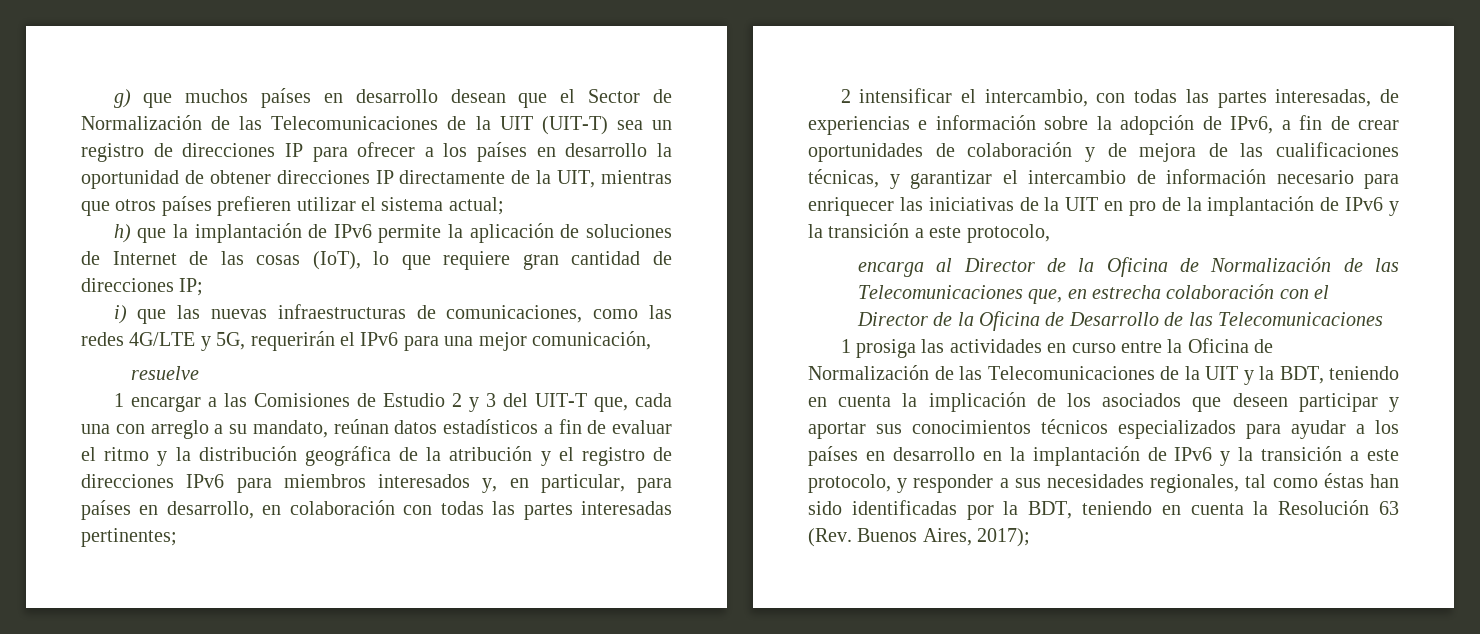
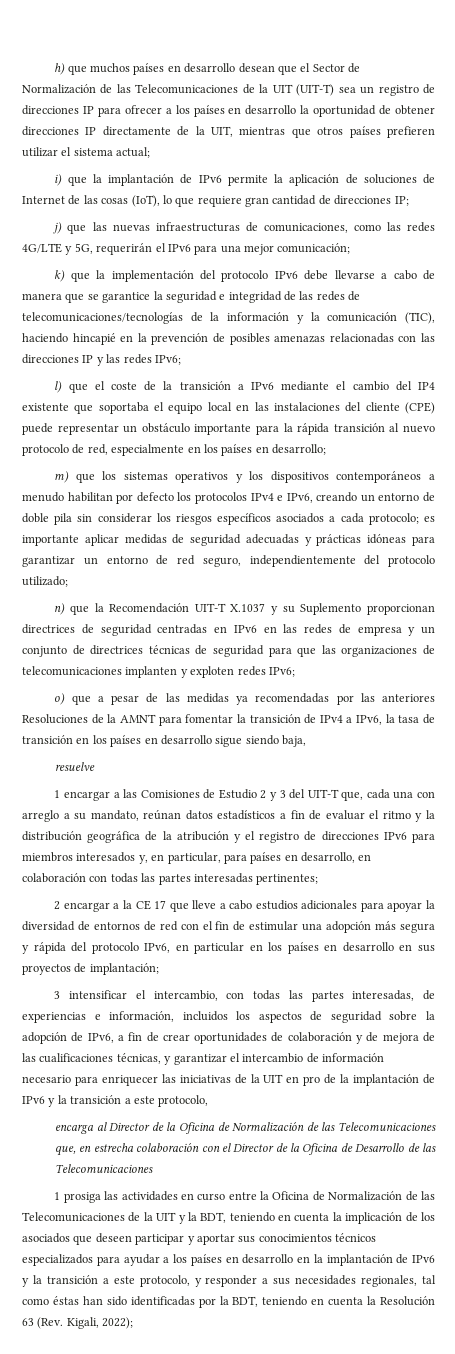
- g) que muchos países en desarrollo desean que el Sector de Normalización de las Telecomunicaciones de la UIT (UIT-T) sea un registro de direcciones IP para ofrecer a los países en desarrollo la oportunidad de obtener direcciones IP directamente de la UIT, mientras que otros países prefieren utilizar el sistema actual;
+ h) que muchos países en desarrollo desean que el Sector de Normalización de las Telecomunicaciones de la UIT (UIT-T) sea un registro de direcciones IP para ofrecer a los países en desarrollo la oportunidad de obtener direcciones IP directamente de la UIT, mientras que otros países prefieren utilizar el sistema actual;
- h) que la implantación de IPv6 permite la aplicación de soluciones de Internet de las cosas (IoT), lo que requiere gran cantidad de direcciones IP;
+ i) que la implantación de IPv6 permite la aplicación de soluciones de Internet de las cosas (IoT), lo que requiere gran cantidad de direcciones IP;
- i) que las nuevas infraestructuras de comunicaciones, como las redes 4G/LTE y 5G, requerirán el IPv6 para una mejor comunicación,
+ j) que las nuevas infraestructuras de comunicaciones, como las redes 4G/LTE y 5G, requerirán el IPv6 para una mejor comunicación;
+ k) que la implementación del protocolo IPv6 debe llevarse a cabo de manera que se garantice la seguridad e integridad de las redes de telecomunicaciones/tecnologías de la información y la comunicación (TIC), haciendo hincapié en la prevención de posibles amenazas relacionadas con las direcciones IP y las redes IPv6;
+ l) que el coste de la transición a IPv6 mediante el cambio del IP4 existente que soportaba el equipo local en las instalaciones del cliente (CPE) puede representar un obstáculo importante para la rápida transición al nuevo protocolo de red, especialmente en los países en desarrollo;
+ m) que los sistemas operativos y los dispositivos contemporáneos a menudo habilitan por defecto los protocolos IPv4 e IPv6, creando un entorno de doble pila sin considerar los riesgos específicos asociados a cada protocolo; es importante aplicar medidas de seguridad adecuadas y prácticas idóneas para garantizar un entorno de red seguro, independientemente del protocolo utilizado;
+ n) que la Recomendación UIT-T X.1037 y su Suplemento proporcionan directrices de seguridad centradas en IPv6 en las redes de empresa y un conjunto de directrices técnicas de seguridad para que las organizaciones de telecomunicaciones implanten y exploten redes IPv6;
+ o) que a pesar de las medidas ya recomendadas por las anteriores Resoluciones de la AMNT para fomentar la transición de IPv4 a IPv6, la tasa de transición en los países en desarrollo sigue siendo baja,
- 2 intensificar el intercambio, con todas las partes interesadas, de experiencias e información sobre la adopción de IPv6, a fin de crear oportunidades de colaboración y de mejora de las cualificaciones técnicas, y garantizar el intercambio de información necesario para enriquecer las iniciativas de la UIT en pro de la implantación de IPv6 y la transición a este protocolo,
+ 2 encargar a la CE 17 que lleve a cabo estudios adicionales para apoyar la diversidad de entornos de red con el fin de estimular una adopción más segura y rápida del protocolo IPv6, en particular en los países en desarrollo en sus proyectos de implantación;
+ 3 intensificar el intercambio, con todas las partes interesadas, de experiencias e información, incluidos los aspectos de seguridad sobre la adopción de IPv6, a fin de crear oportunidades de colaboración y de mejora de las cualificaciones técnicas, y garantizar el intercambio de información necesario para enriquecer las iniciativas de la UIT en pro de la implantación de IPv6 y la transición a este protocolo,
- 1 prosiga las actividades en curso entre la Oficina de Normalización de las Telecomunicaciones de la UIT y la BDT, teniendo en cuenta la implicación de los asociados que deseen participar y aportar sus conocimientos técnicos especializados para ayudar a los países en desarrollo en la implantación de IPv6 y la transición a este protocolo, y responder a sus necesidades regionales, tal como éstas han sido identificadas por la BDT, teniendo en cuenta la Resolución 63 (Rev. Buenos Aires, 2017);
+ 1 prosiga las actividades en curso entre la Oficina de Normalización de las Telecomunicaciones de la UIT y la BDT, teniendo en cuenta la implicación de los asociados que deseen participar y aportar sus conocimientos técnicos especializados para ayudar a los países en desarrollo en la implantación de IPv6 y la transición a este protocolo, y responder a sus necesidades regionales, tal como éstas han sido identificadas por la BDT, teniendo en cuenta la Resolución 63 (Rev. Kigali, 2022);

